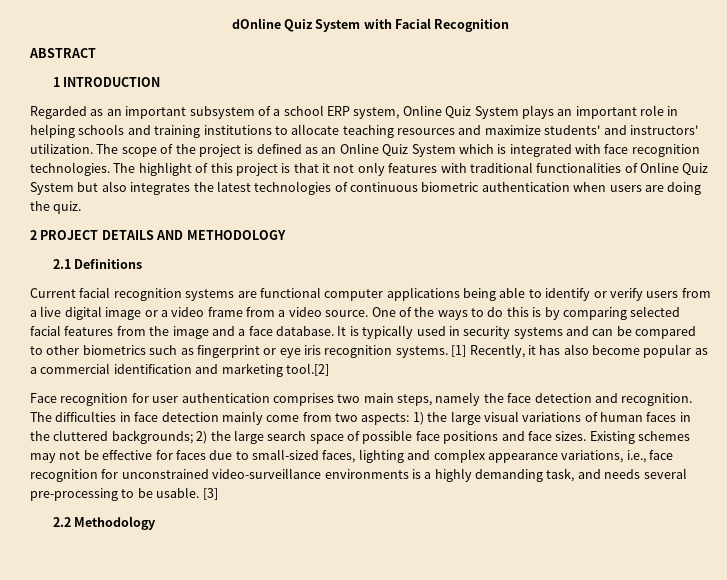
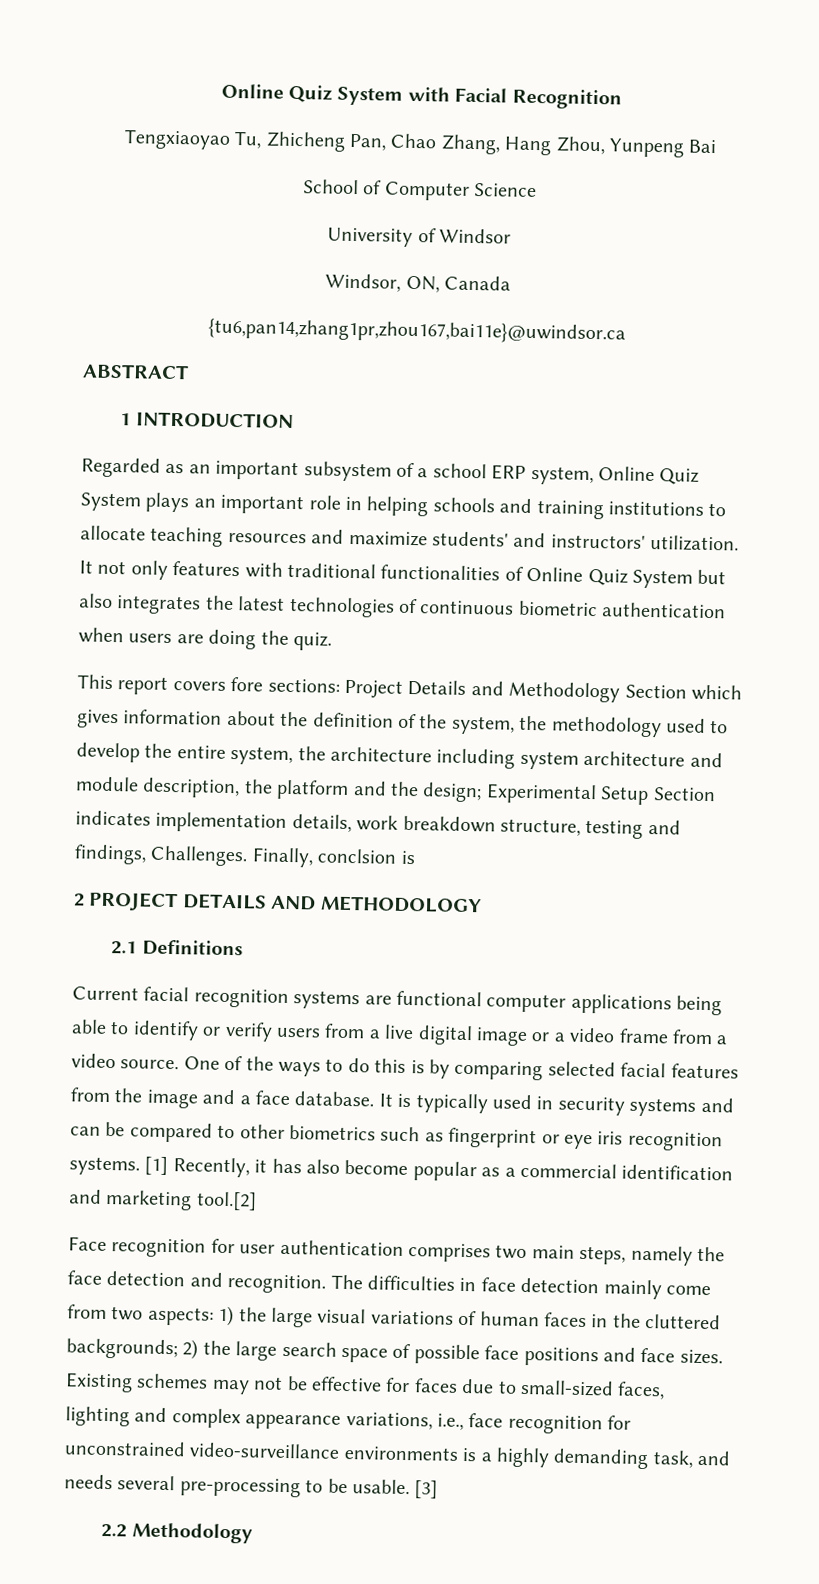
- dOnline Quiz System with Facial Recognition
+ Online Quiz System with Facial Recognition
+ Tengxiaoyao Tu, Zhicheng Pan, Chao Zhang, Hang Zhou, Yunpeng Bai
+ School of Computer Science
+ University of Windsor
+ Windsor, ON, Canada
+ {tu6,pan14,zhang1pr,zhou167,bai11e}@uwindsor.ca
- The scope of the project is defined as an Online Quiz System which is integrated with face recognition technologies. The highlight of this project is that it not only features with traditional functionalities of Online Quiz System but also integrates the latest technologies of continuous biometric authentication when users are doing the quiz.
+ It not only features with traditional functionalities of Online Quiz System but also integrates the latest technologies of continuous biometric authentication when users are doing the quiz.
+ This report covers fore sections: Project Details and Methodology Section which gives information about the definition of the system, the methodology used to develop the entire system, the architecture including system architecture and module description, the platform and the design; Experimental Setup Section indicates implementation details, work breakdown structure, testing and findings, Challenges. Finally, conclsion is

